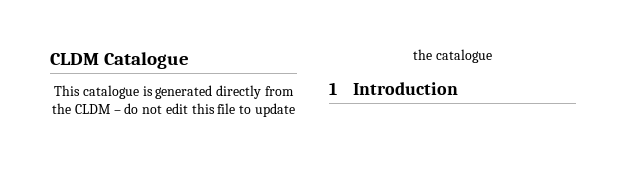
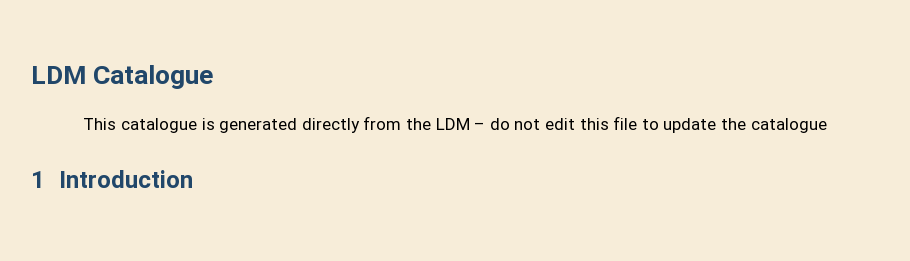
- CLDM Catalogue
+ LDM Catalogue
- This catalogue is generated directly from the CLDM – do not edit this file to update the catalogue
+ This catalogue is generated directly from the LDM – do not edit this file to update the catalogue

